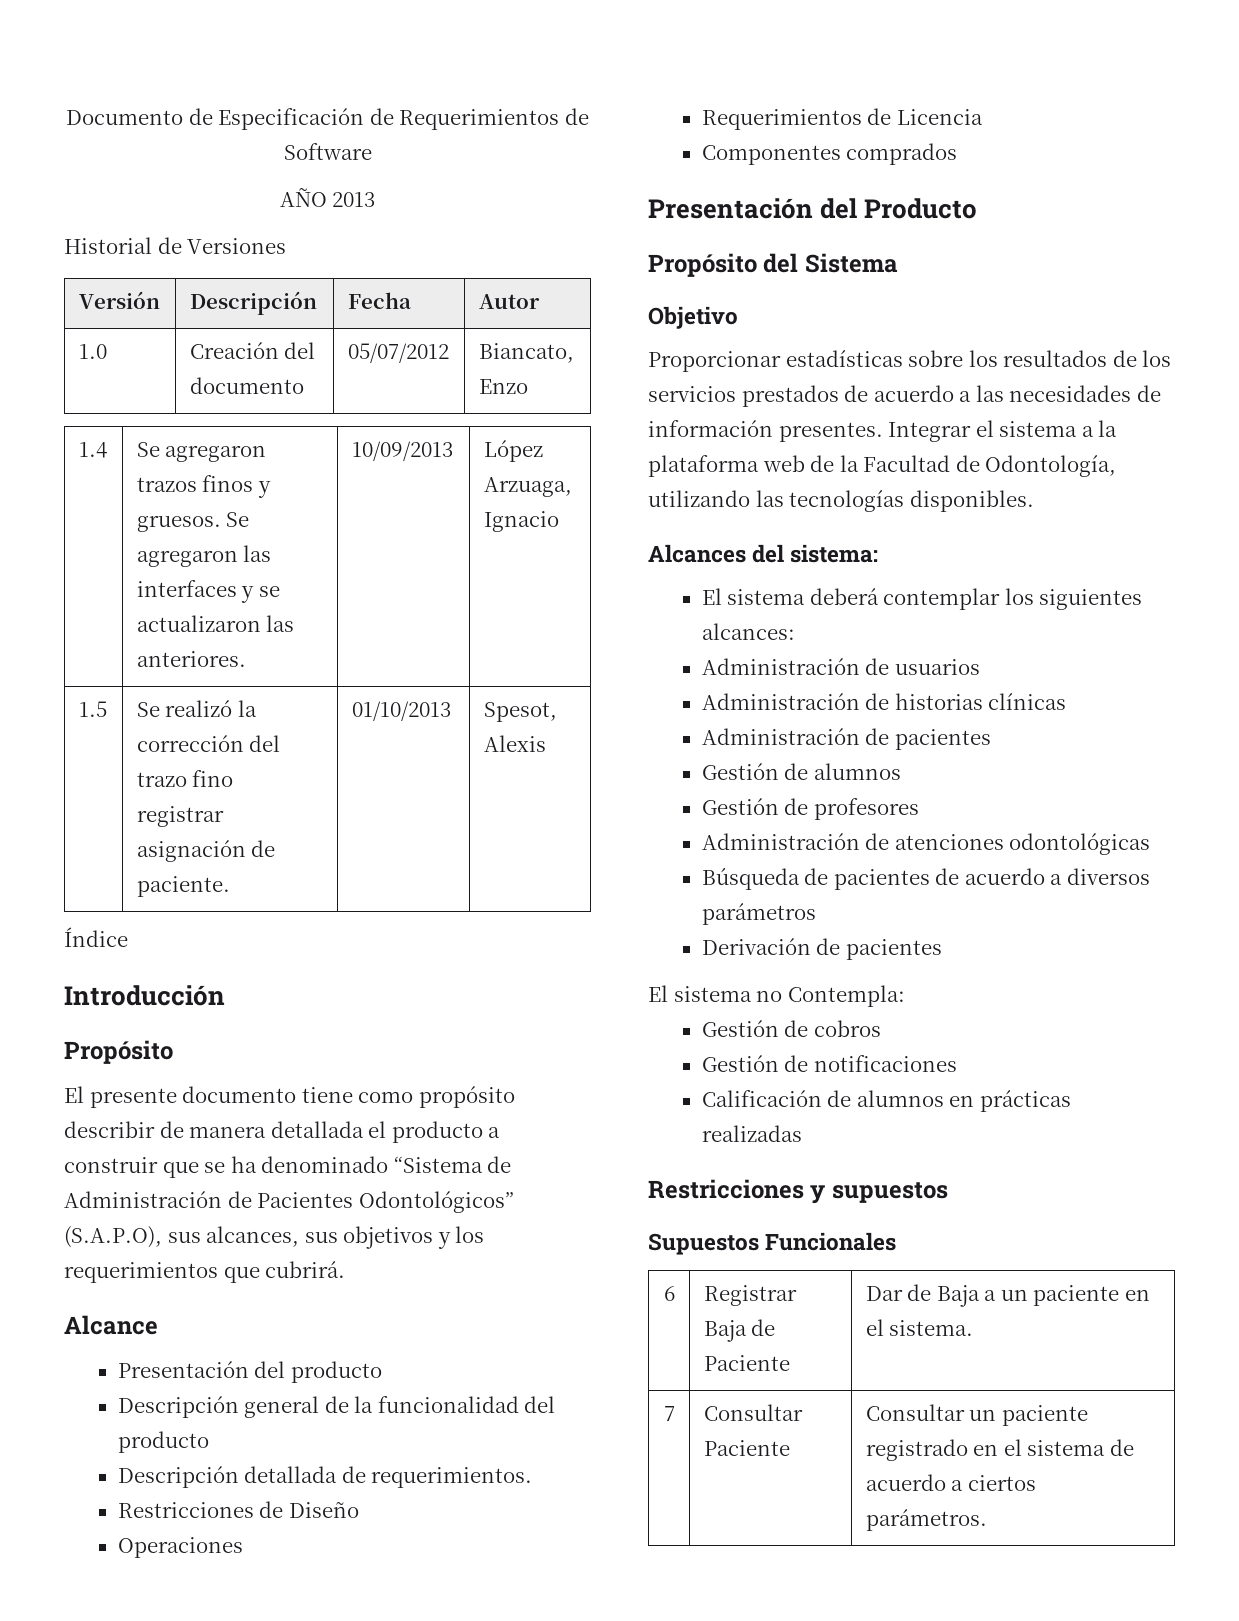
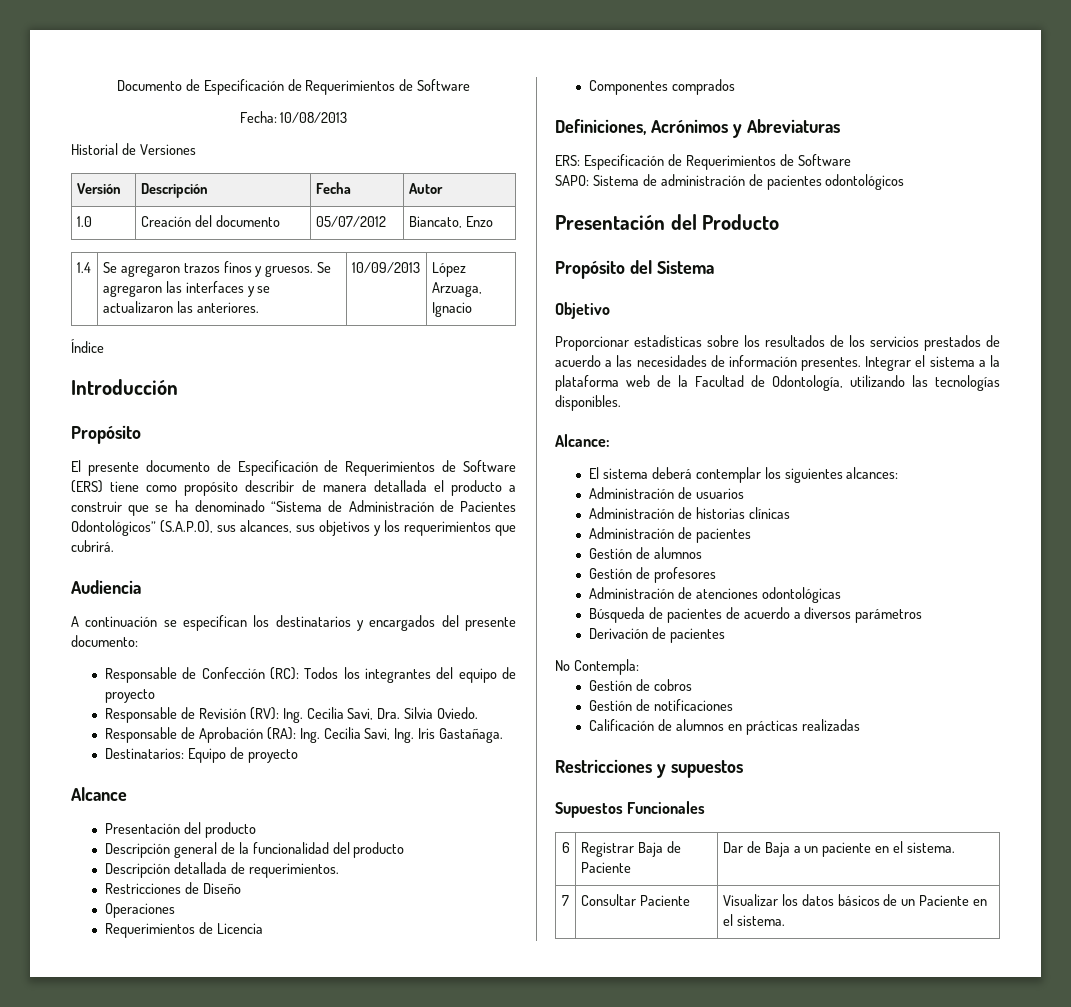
- AÑO 2013
+ Fecha: 10/08/2013
- 1.5 | Se realizó la corrección del trazo fino registrar asignación de paciente. | 01/10/2013 | Spesot, Alexis
- El presente documento tiene como propósito describir de manera detallada el producto a construir que se ha denominado “Sistema de Administración de Pacientes Odontológicos” (S.A.P.O), sus alcances, sus objetivos y los requerimientos que cubrirá.
+ El presente documento de Especificación de Requerimientos de Software (ERS) tiene como propósito describir de manera detallada el producto a construir que se ha denominado “Sistema de Administración de Pacientes Odontológicos” (S.A.P.O), sus alcances, sus objetivos y los requerimientos que cubrirá.
+ Audiencia
+ A continuación se especifican los destinatarios y encargados del presente documento:
+ Responsable de Confección (RC): Todos los integrantes del equipo de proyecto
+ Responsable de Revisión (RV): Ing. Cecilia Savi, Dra. Silvia Oviedo.
+ Responsable de Aprobación (RA): Ing. Cecilia Savi, Ing. Iris Gastañaga.
+ Destinatarios: Equipo de proyecto
+ Definiciones, Acrónimos y Abreviaturas
+ ERS: Especificación de Requerimientos de Software
+ SAPO: Sistema de administración de pacientes odontológicos
- Alcances del sistema:
+ Alcance:
- El sistema no Contempla:
+ No Contempla:
- 7 | Consultar Paciente | Consultar un paciente registrado en el sistema de acuerdo a ciertos parámetros.
+ 7 | Consultar Paciente | Visualizar los datos básicos de un Paciente en el sistema.

